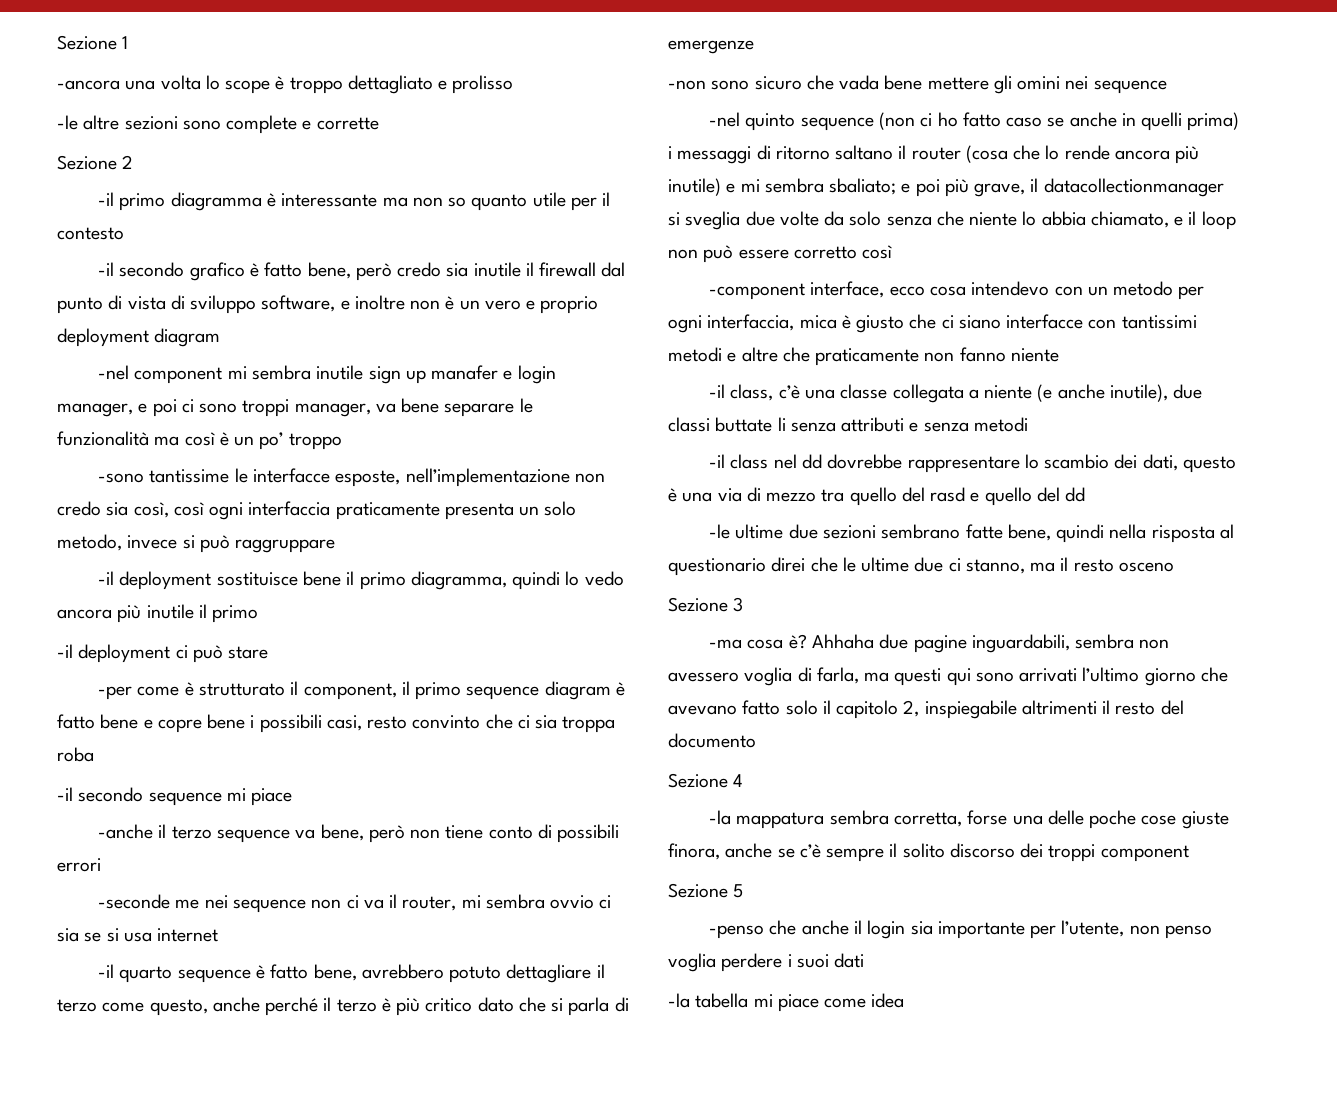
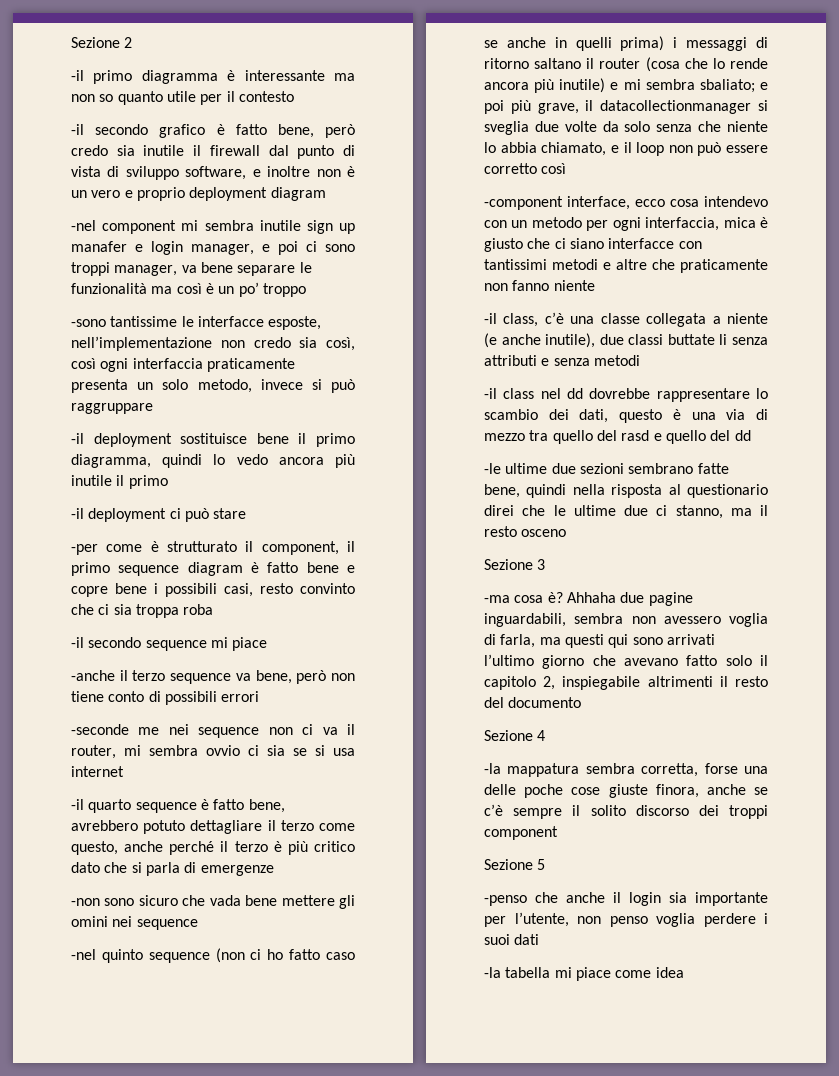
- Sezione 1
- -ancora una volta lo scope è troppo dettagliato e prolisso
- -le altre sezioni sono complete e corrette

